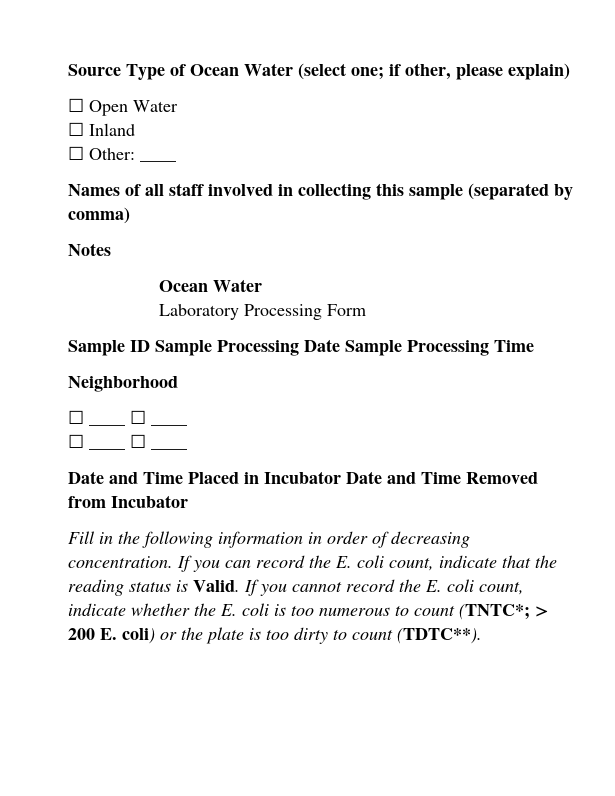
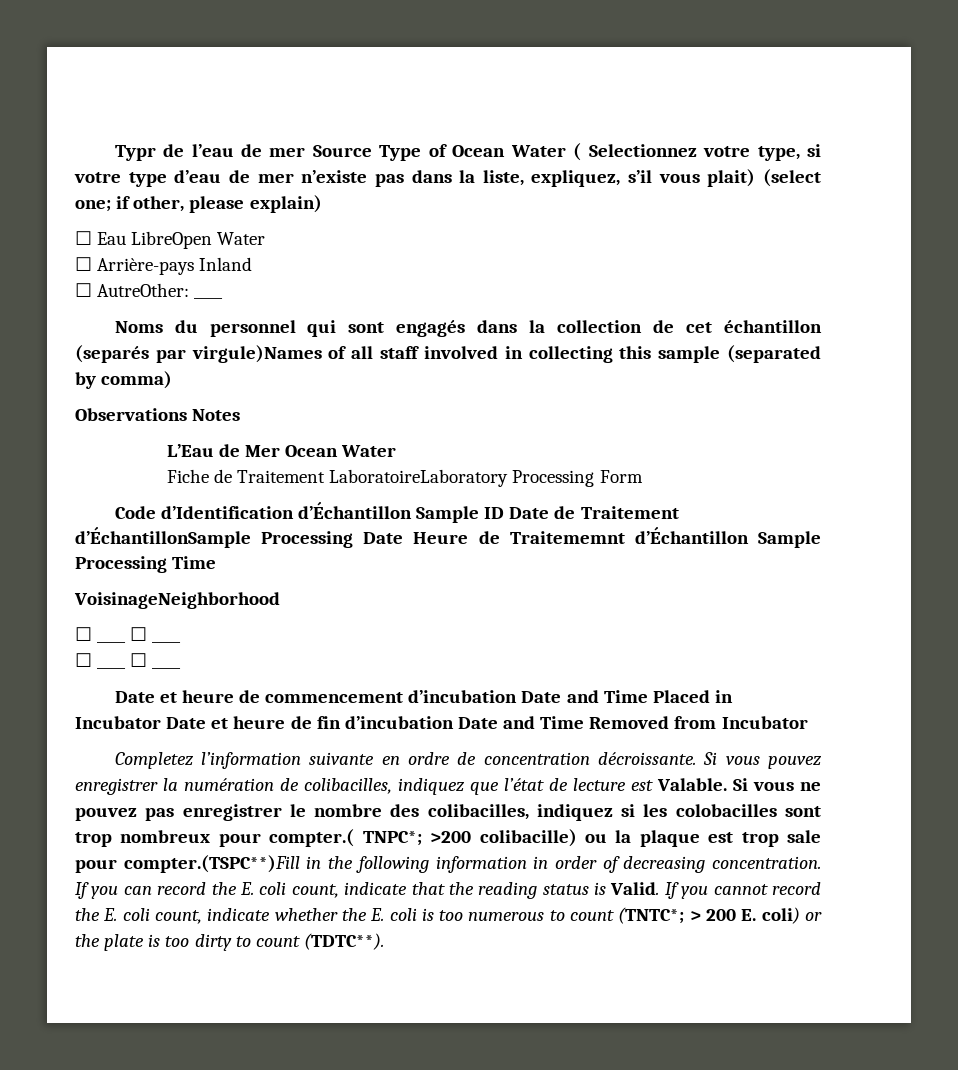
- Source Type of Ocean Water (select one; if other, please explain)
+ Typr de l’eau de mer Source Type of Ocean Water ( Selectionnez votre type, si votre type d’eau de mer n’existe pas dans la liste, expliquez, s’il vous plait) (select one; if other, please explain)
- ☐ Open Water
+ ☐ Eau LibreOpen Water
- ☐ Inland
+ ☐ Arrière-pays Inland
- ☐ Other: ____
- Names of all staff involved in collecting this sample (separated by comma)
+ ☐ AutreOther: ____
+ Noms du personnel qui sont engagés dans la collection de cet échantillon (separés par virgule)Names of all staff involved in collecting this sample (separated by comma)
- Notes
- Ocean Water
+ Observations Notes
+ L’Eau de Mer Ocean Water
- Laboratory Processing Form
- Sample ID Sample Processing Date Sample Processing Time
+ Fiche de Traitement LaboratoireLaboratory Processing Form
+ Code d’Identification d’Échantillon Sample ID Date de Traitement d’ÉchantillonSample Processing Date Heure de Traitememnt d’Échantillon Sample Processing Time
- Neighborhood
+ VoisinageNeighborhood
- Date and Time Placed in Incubator Date and Time Removed from Incubator
+ Date et heure de commencement d’incubation Date and Time Placed in Incubator Date et heure de fin d’incubation Date and Time Removed from Incubator
- Fill in the following information in order of decreasing concentration.
+ Completez l’information suivante en ordre de concentration décroissante. Si vous pouvez enregistrer la numération de colibacilles, indiquez que l’état de lecture est Valable. Si vous ne pouvez pas enregistrer le nombre des colibacilles, indiquez si les colobacilles sont trop nombreux pour compter.( TNPC*; >200 colibacille) ou la plaque est trop sale pour compter.(TSPC**)Fill in the following information in order of decreasing concentration.

